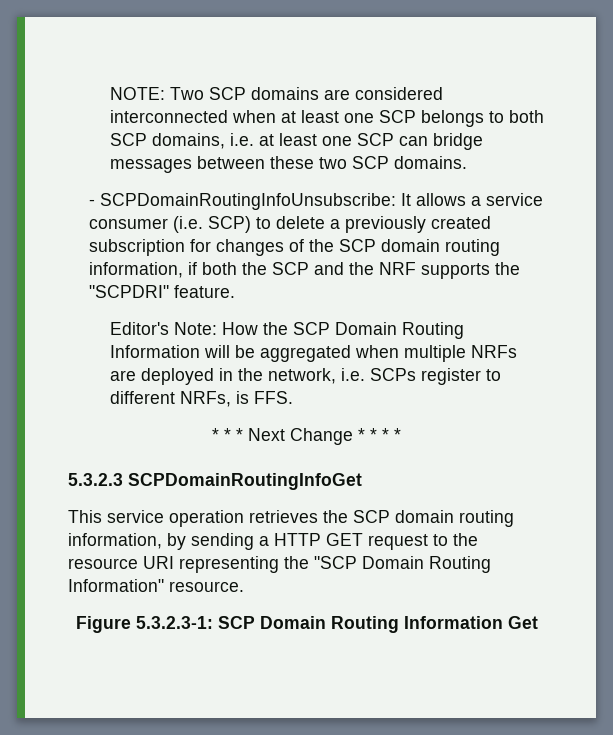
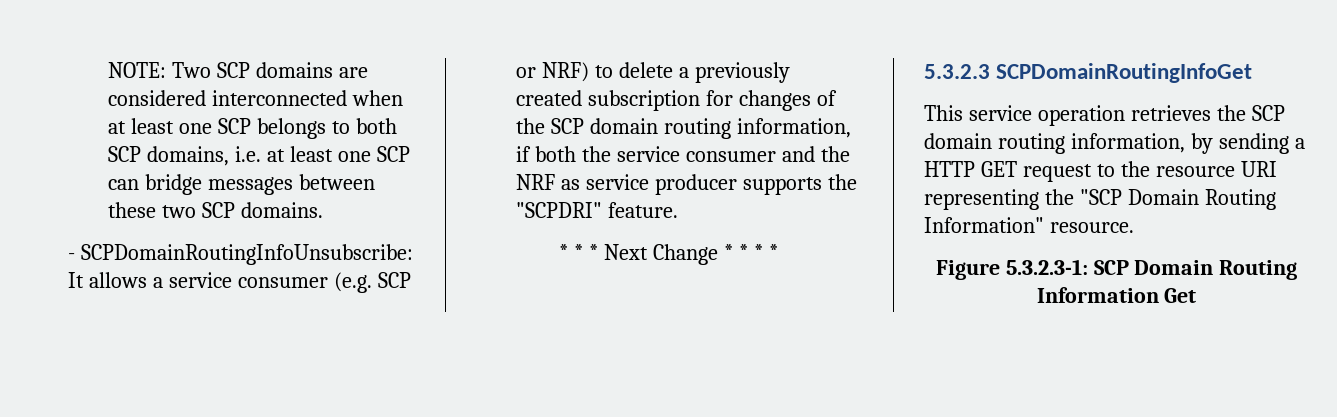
- - SCPDomainRoutingInfoUnsubscribe: It allows a service consumer (i.e. SCP) to delete a previously created subscription for changes of the SCP domain routing information, if both the SCP and the NRF supports the "SCPDRI" feature.
+ - SCPDomainRoutingInfoUnsubscribe: It allows a service consumer (e.g. SCP or NRF) to delete a previously created subscription for changes of the SCP domain routing information, if both the service consumer and the NRF as service producer supports the "SCPDRI" feature.
- Editor's Note: How the SCP Domain Routing Information will be aggregated when multiple NRFs are deployed in the network, i.e. SCPs register to different NRFs, is FFS.

